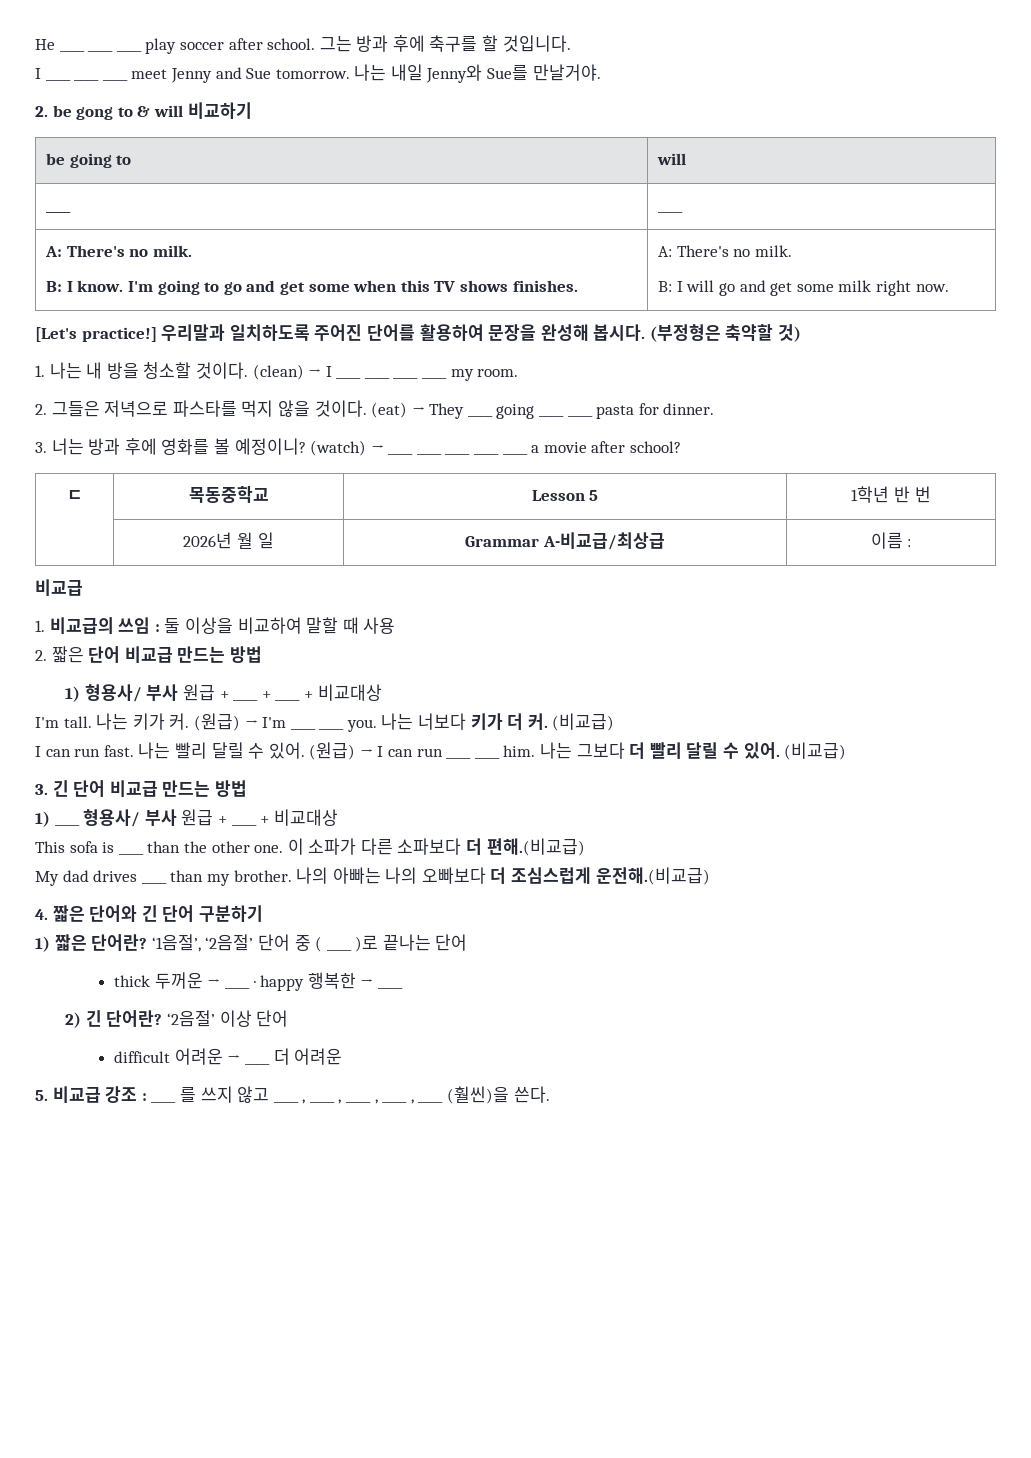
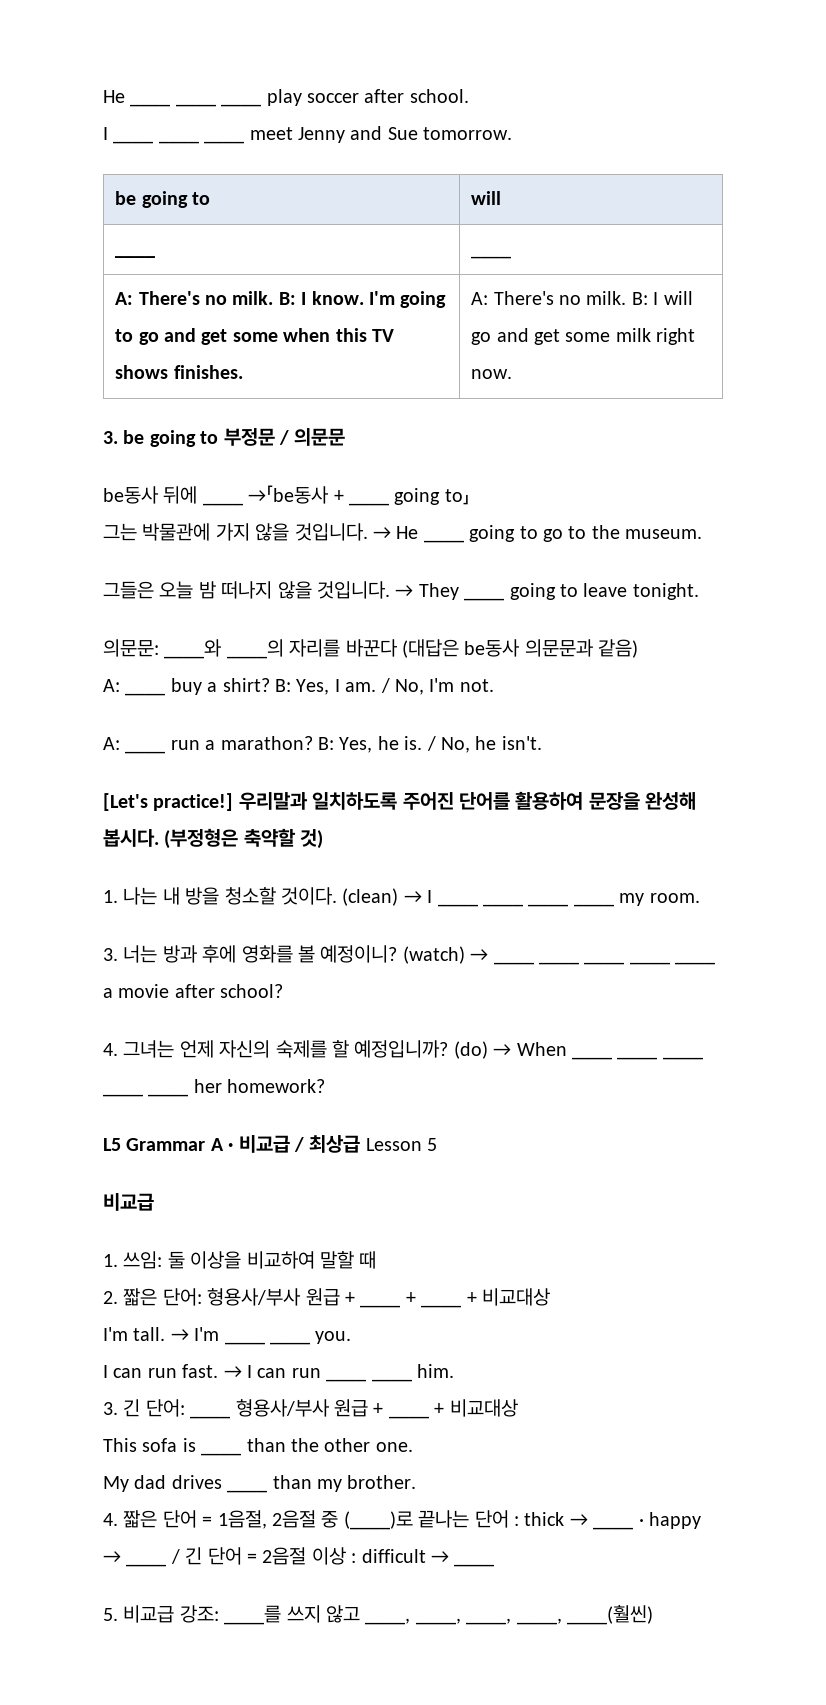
- 그는 방과 후에 축구를 할 것입니다.
- 나는 내일 Jenny와 Sue를 만날거야.
- 2. be gong to & will 비교하기
  ____ | ____
- A: There's no milk.
- B: I know. I'm going to go and get some when this TV shows finishes. | A: There's no milk.
- B: I will go and get some milk right now.
+ A: There's no milk. B: I know. I'm going to go and get some when this TV shows finishes. | A: There's no milk. B: I will go and get some milk right now.
+ 3. be going to 부정문 / 의문문
+ be동사 뒤에 ____ →「be동사 + ____ going to」
+ 그는 박물관에 가지 않을 것입니다. → He ____ going to go to the museum.
+ 그들은 오늘 밤 떠나지 않을 것입니다. → They ____ going to leave tonight.
+ 의문문: ____와 ____의 자리를 바꾼다 (대답은 be동사 의문문과 같음)
+ A: ____ buy a shirt? B: Yes, I am. / No, I'm not.
+ A: ____ run a marathon? B: Yes, he is. / No, he isn't.
- 2. 그들은 저녁으로 파스타를 먹지 않을 것이다. (eat) → They ____ going ____ ____ pasta for dinner.
- ㄷ | 목동중학교 | Lesson 5 | 1학년 반 번
- | 2026년 월 일 | Grammar A-비교급/최상급 | 이름 :
+ 4. 그녀는 언제 자신의 숙제를 할 예정입니까? (do) → When ____ ____ ____ ____ ____ her homework?
+ L5 Grammar A · 비교급 / 최상급 Lesson 5
- 1. 비교급의 쓰임 : 둘 이상을 비교하여 말할 때 사용
+ 1. 쓰임: 둘 이상을 비교하여 말할 때
- 2. 짧은 단어 비교급 만드는 방법
- 1) 형용사/ 부사 원급 + ____ + ____ + 비교대상
+ 2. 짧은 단어: 형용사/부사 원급 + ____ + ____ + 비교대상
- 나는 키가 커. (원급) → I'm ____ ____ you. 나는 너보다 키가 더 커. (비교급)
- I can run fast. 나는 빨리 달릴 수 있어. (원급) → I can run ____ ____ him. 나는 그보다 더 빨리 달릴 수 있어. (비교급)
- 3. 긴 단어 비교급 만드는 방법
- 1) ____ 형용사/ 부사 원급 + ____ + 비교대상
+ → I'm ____ ____ you.
+ I can run fast. → I can run ____ ____ him.
+ 3. 긴 단어: ____ 형용사/부사 원급 + ____ + 비교대상
- 이 소파가 다른 소파보다 더 편해.(비교급)
- My dad drives ____ than my brother. 나의 아빠는 나의 오빠보다 더 조심스럽게 운전해.(비교급)
- 4. 짧은 단어와 긴 단어 구분하기
- 1) 짧은 단어란? ‘1음절’, ‘2음절’ 단어 중 ( ____ )로 끝나는 단어
- thick 두꺼운 → ____ · happy 행복한 → ____
- 2) 긴 단어란? ‘2음절’ 이상 단어
- difficult 어려운 → ____ 더 어려운
- 5. 비교급 강조 : ____ 를 쓰지 않고 ____ , ____ , ____ , ____ , ____ (훨씬)을 쓴다.
+ My dad drives ____ than my brother.
+ 4. 짧은 단어 = 1음절, 2음절 중 (____)로 끝나는 단어 : thick → ____ · happy → ____ / 긴 단어 = 2음절 이상 : difficult → ____
+ 5. 비교급 강조: ____를 쓰지 않고 ____, ____, ____, ____, ____(훨씬)

